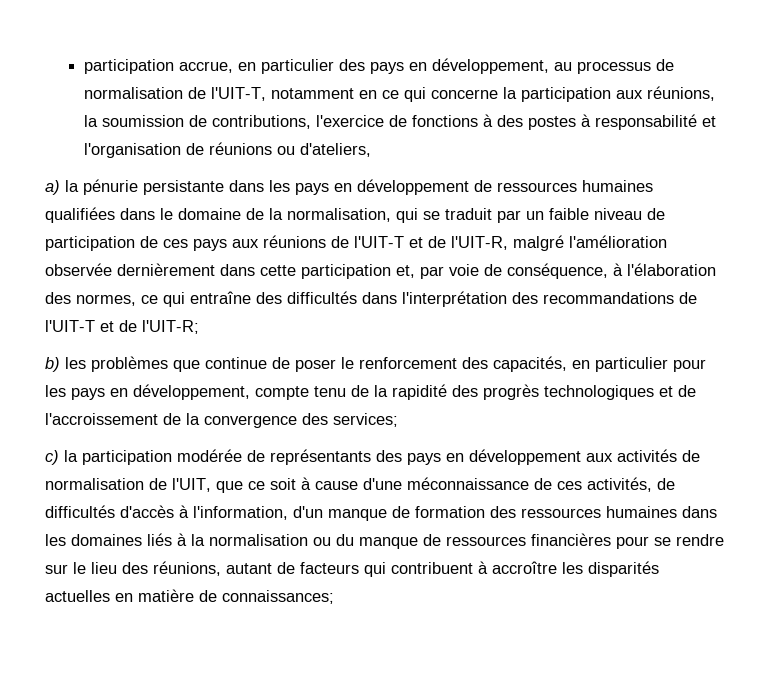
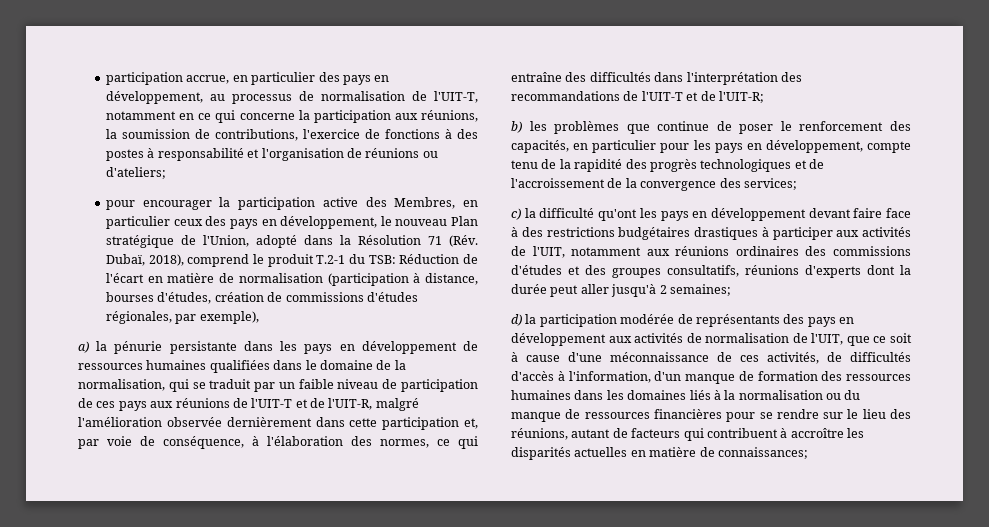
- participation accrue, en particulier des pays en développement, au processus de normalisation de l'UIT-T, notamment en ce qui concerne la participation aux réunions, la soumission de contributions, l'exercice de fonctions à des postes à responsabilité et l'organisation de réunions ou d'ateliers,
+ participation accrue, en particulier des pays en développement, au processus de normalisation de l'UIT-T, notamment en ce qui concerne la participation aux réunions, la soumission de contributions, l'exercice de fonctions à des postes à responsabilité et l'organisation de réunions ou d'ateliers;
+ pour encourager la participation active des Membres, en particulier ceux des pays en développement, le nouveau Plan stratégique de l'Union, adopté dans la Résolution 71 (Rév. Dubaï, 2018), comprend le produit T.2-1 du TSB: Réduction de l'écart en matière de normalisation (participation à distance, bourses d'études, création de commissions d'études régionales, par exemple),
- c) la participation modérée de représentants des pays en développement aux activités de normalisation de l'UIT, que ce soit à cause d'une méconnaissance de ces activités, de difficultés d'accès à l'information, d'un manque de formation des ressources humaines dans les domaines liés à la normalisation ou du manque de ressources financières pour se rendre sur le lieu des réunions, autant de facteurs qui contribuent à accroître les disparités actuelles en matière de connaissances;
+ c) la difficulté qu'ont les pays en développement devant faire face à des restrictions budgétaires drastiques à participer aux activités de l'UIT, notamment aux réunions ordinaires des commissions d'études et des groupes consultatifs, réunions d'experts dont la durée peut aller jusqu'à 2 semaines;
+ d) la participation modérée de représentants des pays en développement aux activités de normalisation de l'UIT, que ce soit à cause d'une méconnaissance de ces activités, de difficultés d'accès à l'information, d'un manque de formation des ressources humaines dans les domaines liés à la normalisation ou du manque de ressources financières pour se rendre sur le lieu des réunions, autant de facteurs qui contribuent à accroître les disparités actuelles en matière de connaissances;

